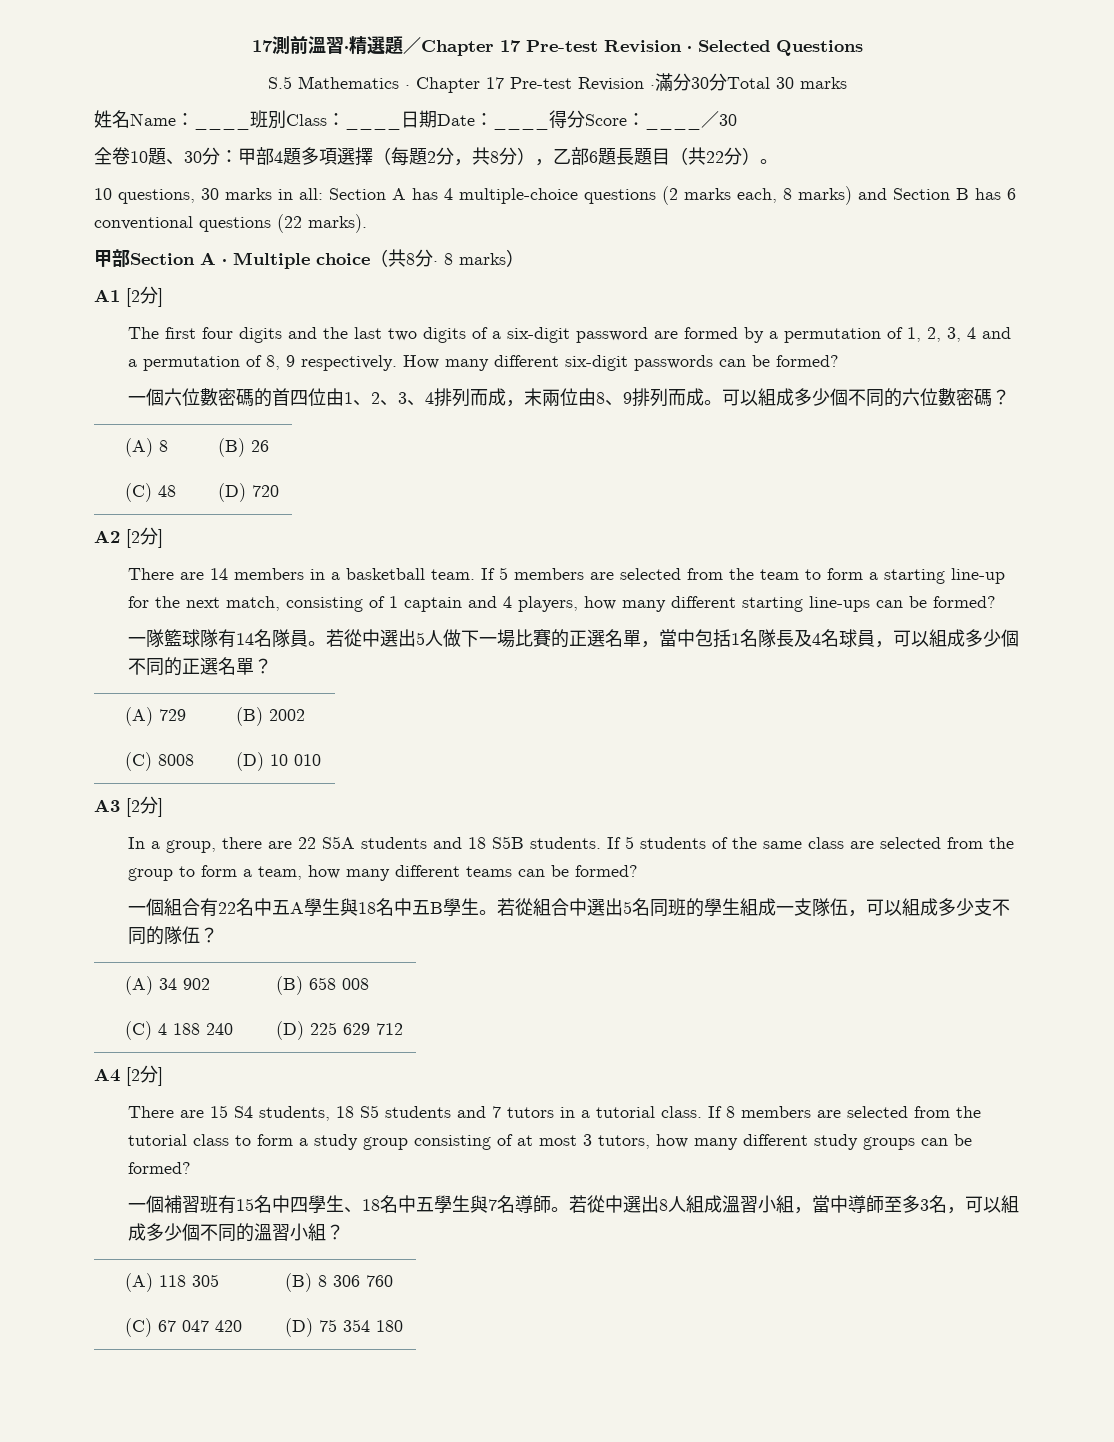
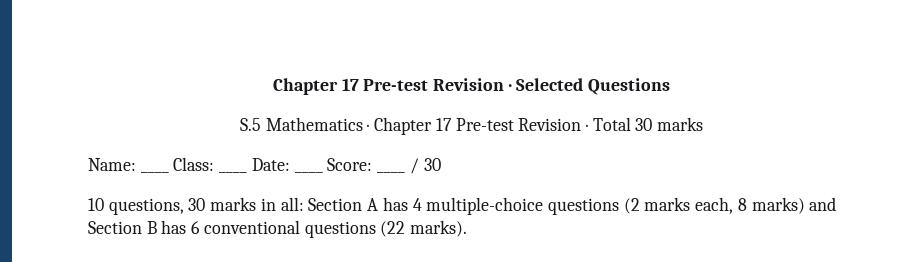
- 17測前溫習·精選題／Chapter 17 Pre-test Revision · Selected Questions
+ Chapter 17 Pre-test Revision · Selected Questions
- S.5 Mathematics · Chapter 17 Pre-test Revision ·滿分30分Total 30 marks
+ S.5 Mathematics · Chapter 17 Pre-test Revision · Total 30 marks
- 姓名Name：____班別Class：____日期Date：____得分Score：____／30
- 全卷10題、30分：甲部4題多項選擇（每題2分，共8分），乙部6題長題目（共22分）。
+ Name: ____ Class: ____ Date: ____ Score: ____ / 30
- 甲部Section A · Multiple choice（共8分· 8 marks）
- A1 [2分]
- The first four digits and the last two digits of a six-digit password are formed by a permutation of 1, 2, 3, 4 and a permutation of 8, 9 respectively. How many different six-digit passwords can be formed?
- 一個六位數密碼的首四位由1、2、3、4排列而成，末兩位由8、9排列而成。可以組成多少個不同的六位數密碼？
- (A) 8 | (B) 26
- (C) 48 | (D) 720
- A2 [2分]
- There are 14 members in a basketball team. If 5 members are selected from the team to form a starting line-up for the next match, consisting of 1 captain and 4 players, how many different starting line-ups can be formed?
- 一隊籃球隊有14名隊員。若從中選出5人做下一場比賽的正選名單，當中包括1名隊長及4名球員，可以組成多少個不同的正選名單？
- (A) 729 | (B) 2002
- (C) 8008 | (D) 10 010
- A3 [2分]
- In a group, there are 22 S5A students and 18 S5B students. If 5 students of the same class are selected from the group to form a team, how many different teams can be formed?
- 一個組合有22名中五A學生與18名中五B學生。若從組合中選出5名同班的學生組成一支隊伍，可以組成多少支不同的隊伍？
- (A) 34 902 | (B) 658 008
- (C) 4 188 240 | (D) 225 629 712
- A4 [2分]
- There are 15 S4 students, 18 S5 students and 7 tutors in a tutorial class. If 8 members are selected from the tutorial class to form a study group consisting of at most 3 tutors, how many different study groups can be formed?
- 一個補習班有15名中四學生、18名中五學生與7名導師。若從中選出8人組成溫習小組，當中導師至多3名，可以組成多少個不同的溫習小組？
- (A) 118 305 | (B) 8 306 760
- (C) 67 047 420 | (D) 75 354 180

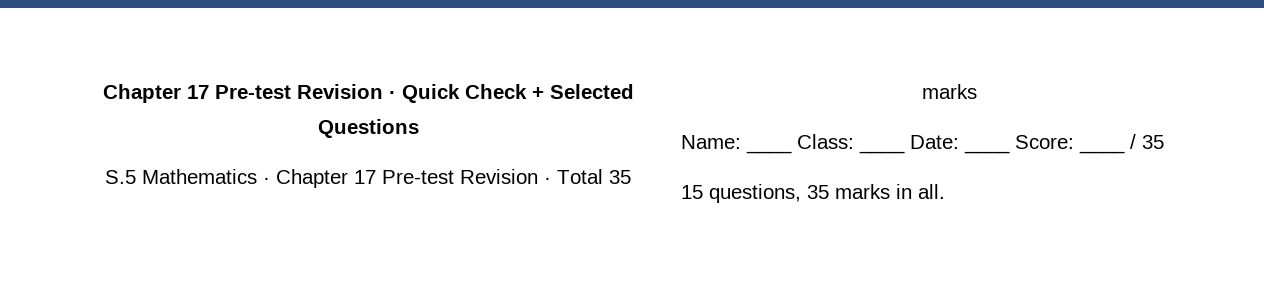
- Chapter 17 Pre-test Revision · Selected Questions
+ Chapter 17 Pre-test Revision · Quick Check + Selected Questions
- S.5 Mathematics · Chapter 17 Pre-test Revision · Total 30 marks
+ S.5 Mathematics · Chapter 17 Pre-test Revision · Total 35 marks
- Name: ____ Class: ____ Date: ____ Score: ____ / 30
- 10 questions, 30 marks in all: Section A has 4 multiple-choice questions (2 marks each, 8 marks) and Section B has 6 conventional questions (22 marks).
+ Name: ____ Class: ____ Date: ____ Score: ____ / 35
+ 15 questions, 35 marks in all.

